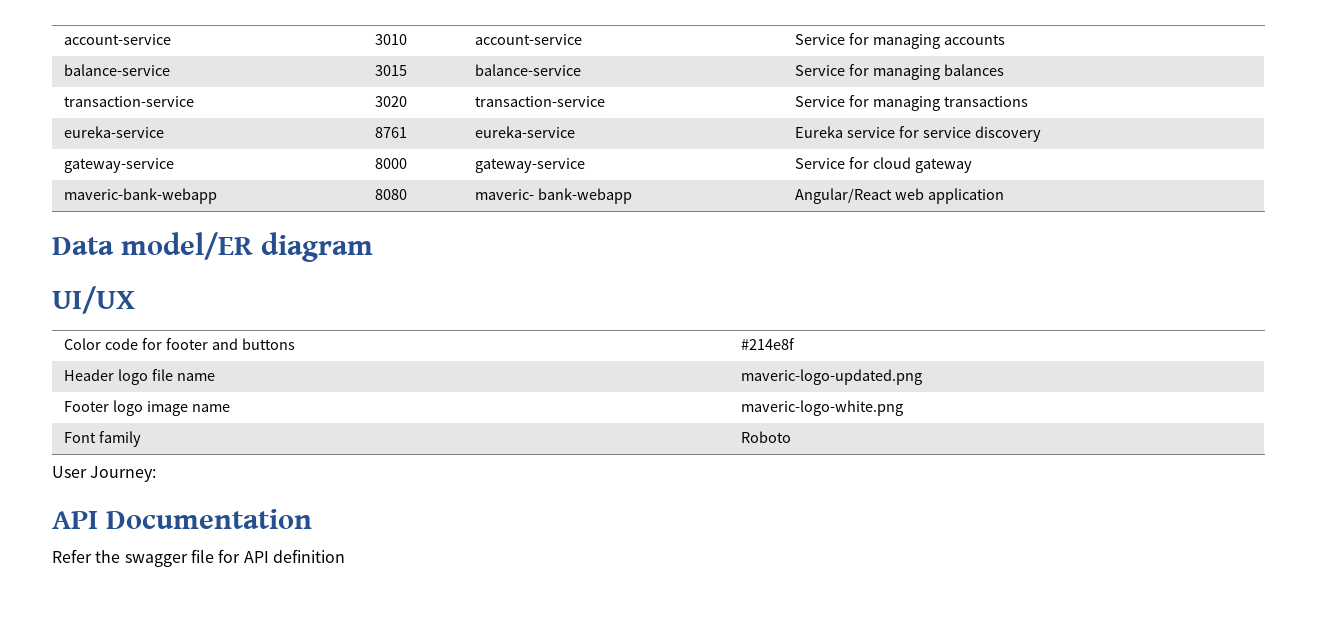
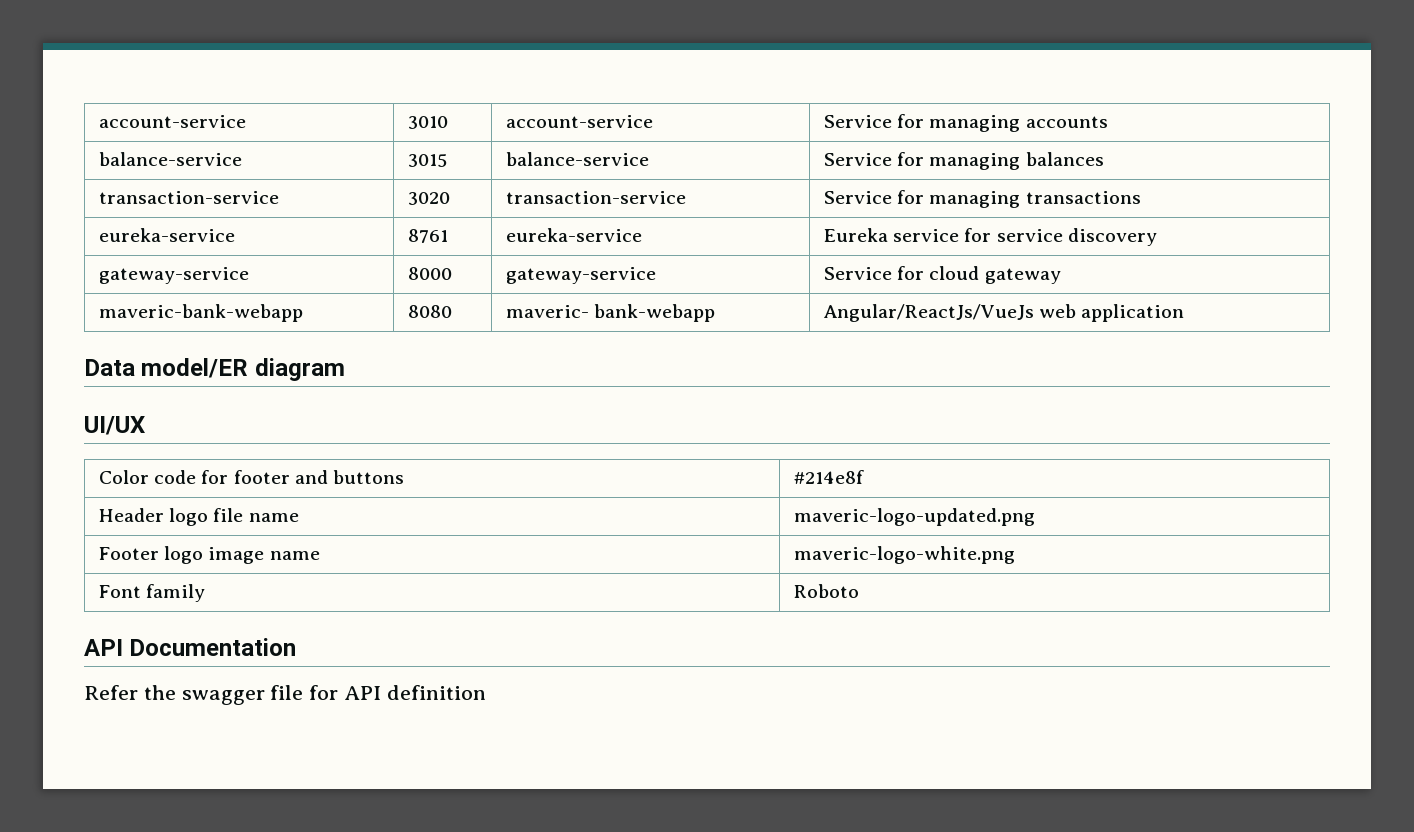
- maveric-bank-webapp | 8080 | maveric- bank-webapp | Angular/React web application
+ maveric-bank-webapp | 8080 | maveric- bank-webapp | Angular/ReactJs/VueJs web application
- User Journey:

